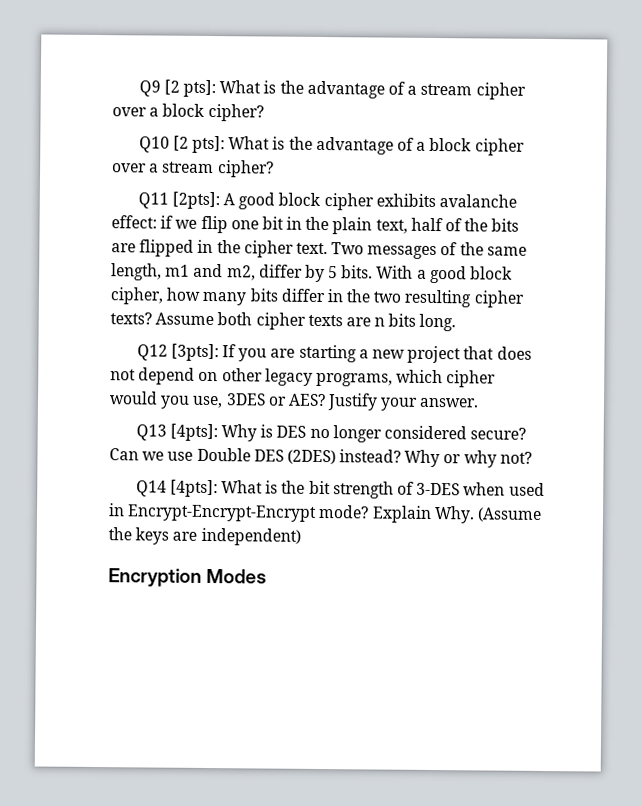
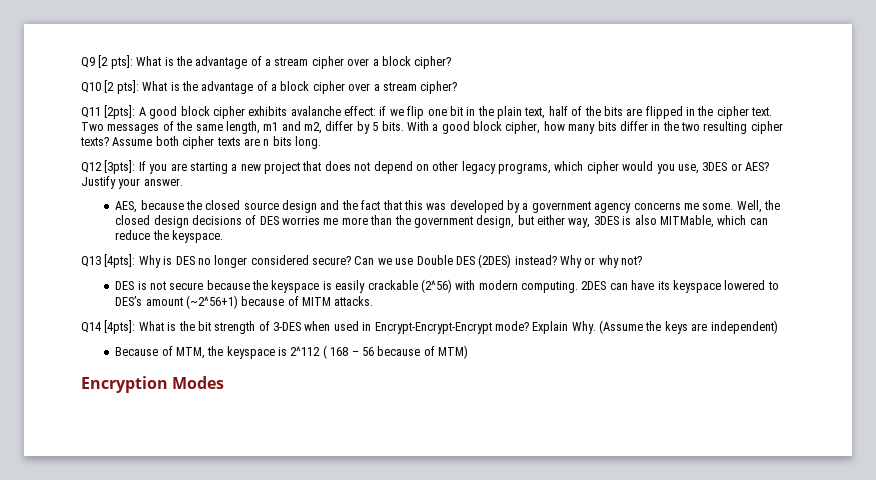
+ AES, because the closed source design and the fact that this was developed by a government agency concerns me some. Well, the closed design decisions of DES worries me more than the government design, but either way, 3DES is also MITMable, which can reduce the keyspace.
+ DES is not secure because the keyspace is easily crackable (2^56) with modern computing. 2DES can have its keyspace lowered to DES’s amount (~2^56+1) because of MITM attacks.
+ Because of MTM, the keyspace is 2^112 ( 168 – 56 because of MTM)

